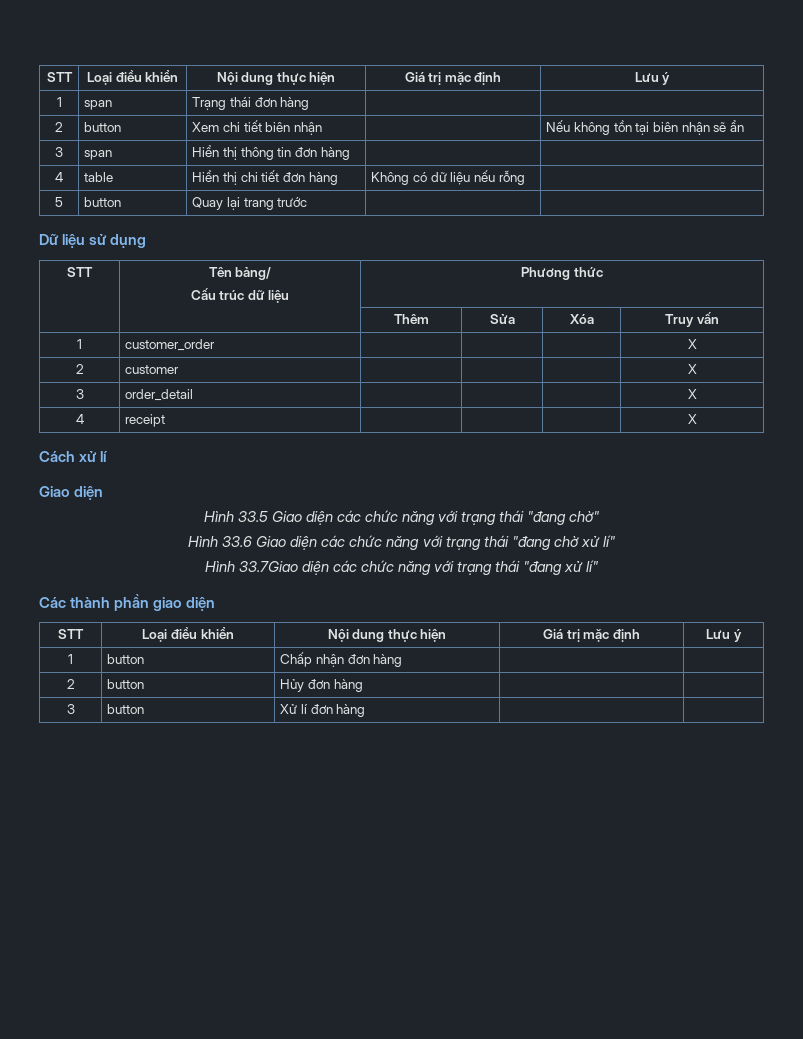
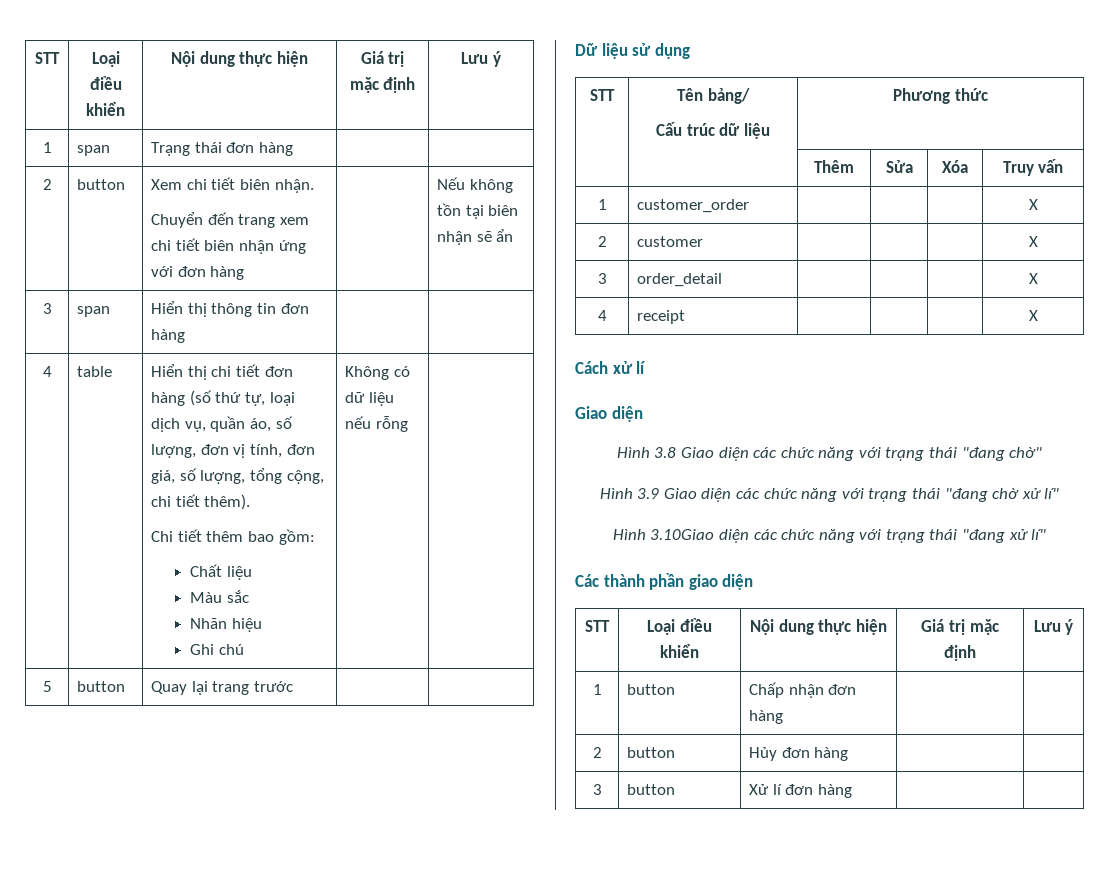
- 2 | button | Xem chi tiết biên nhận | | Nếu không tồn tại biên nhận sẽ ẩn
+ 2 | button | Xem chi tiết biên nhận.
+ Chuyển đến trang xem chi tiết biên nhận ứng với đơn hàng | | Nếu không tồn tại biên nhận sẽ ẩn
- Hiển thị chi tiết đơn hàng
+ Hiển thị chi tiết đơn hàng (số thứ tự, loại dịch vụ, quần áo, số lượng, đơn vị tính, đơn giá, số lượng, tổng cộng, chi tiết thêm).
+ Chi tiết thêm bao gồm:
+ Chất liệu
+ Màu sắc
+ Nhãn hiệu
+ Ghi chú
- Hình 33.5 Giao diện các chức năng với trạng thái "đang chờ"
+ Hình 3.8 Giao diện các chức năng với trạng thái "đang chờ"
- Hình 33.6 Giao diện các chức năng với trạng thái "đang chờ xử lí"
+ Hình 3.9 Giao diện các chức năng với trạng thái "đang chờ xử lí"
- Hình 33.7Giao diện các chức năng với trạng thái "đang xử lí"
+ Hình 3.10Giao diện các chức năng với trạng thái "đang xử lí"

